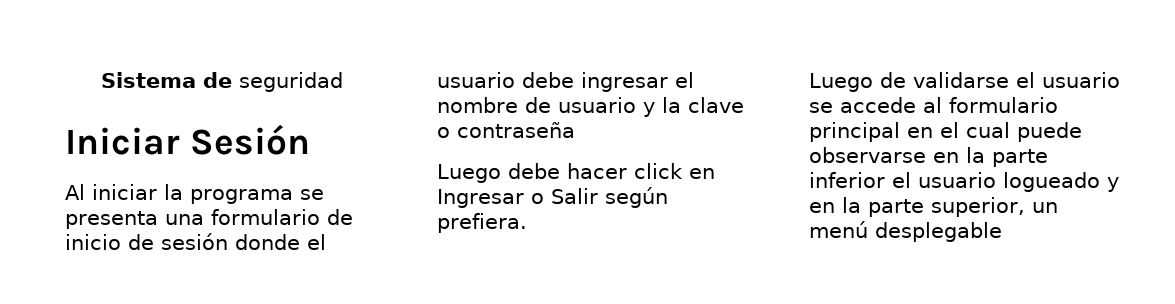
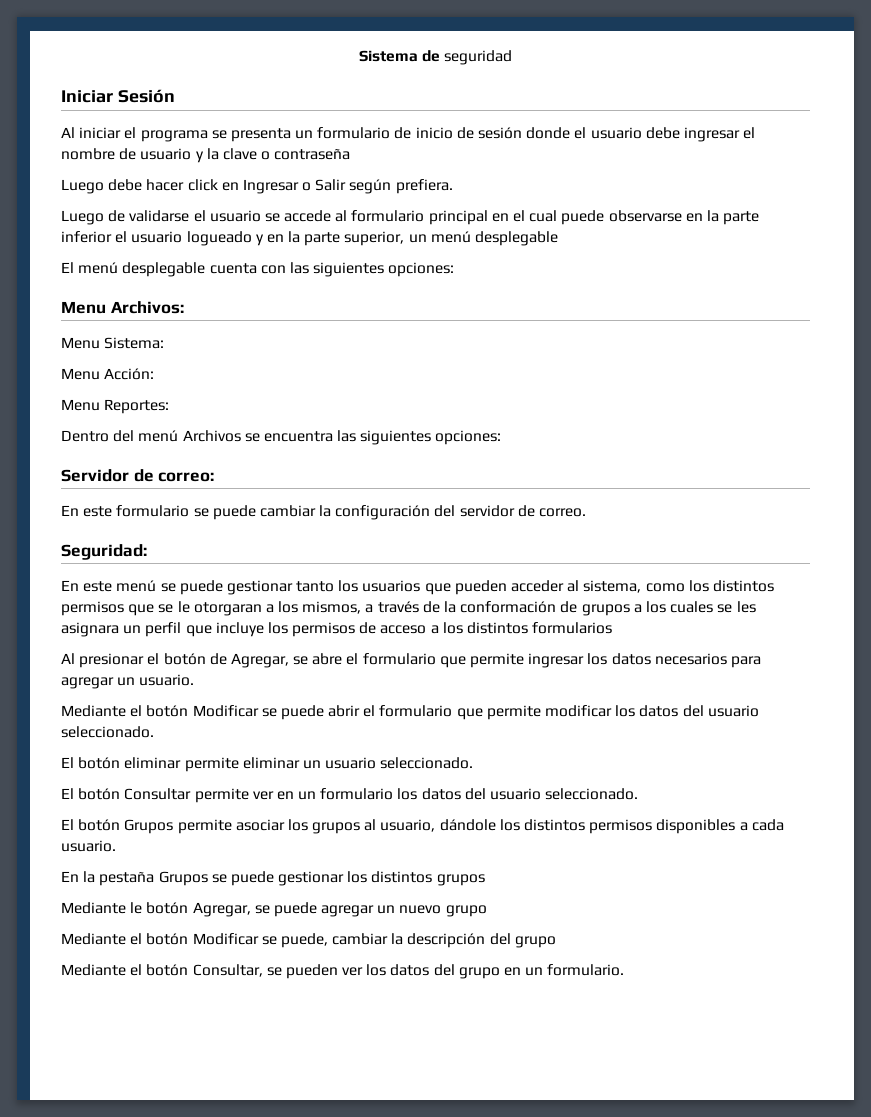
- Al iniciar la programa se presenta una formulario de inicio de sesión donde el usuario debe ingresar el nombre de usuario y la clave o contraseña
+ Al iniciar el programa se presenta un formulario de inicio de sesión donde el usuario debe ingresar el nombre de usuario y la clave o contraseña
+ El menú desplegable cuenta con las siguientes opciones:
+ Menu Archivos:
+ Menu Sistema:
+ Menu Acción:
+ Menu Reportes:
+ Dentro del menú Archivos se encuentra las siguientes opciones:
+ Servidor de correo:
+ En este formulario se puede cambiar la configuración del servidor de correo.
+ Seguridad:
+ En este menú se puede gestionar tanto los usuarios que pueden acceder al sistema, como los distintos permisos que se le otorgaran a los mismos, a través de la conformación de grupos a los cuales se les asignara un perfil que incluye los permisos de acceso a los distintos formularios
+ Al presionar el botón de Agregar, se abre el formulario que permite ingresar los datos necesarios para agregar un usuario.
+ Mediante el botón Modificar se puede abrir el formulario que permite modificar los datos del usuario seleccionado.
+ El botón eliminar permite eliminar un usuario seleccionado.
+ El botón Consultar permite ver en un formulario los datos del usuario seleccionado.
+ El botón Grupos permite asociar los grupos al usuario, dándole los distintos permisos disponibles a cada usuario.
+ En la pestaña Grupos se puede gestionar los distintos grupos
+ Mediante le botón Agregar, se puede agregar un nuevo grupo
+ Mediante el botón Modificar se puede, cambiar la descripción del grupo
+ Mediante el botón Consultar, se pueden ver los datos del grupo en un formulario.

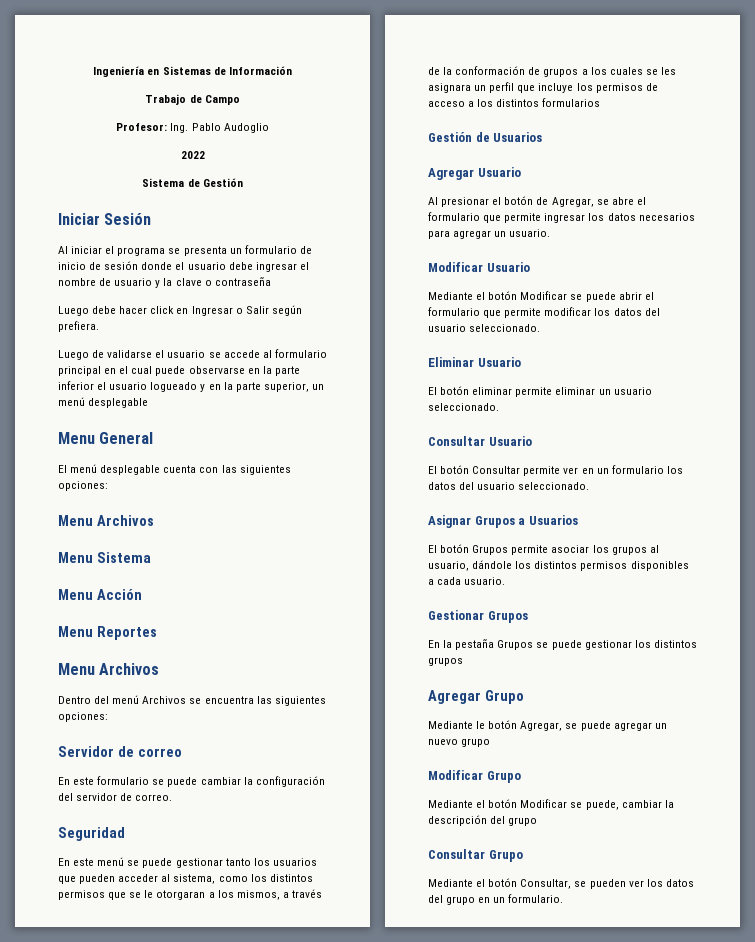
+ Ingeniería en Sistemas de Información
+ Trabajo de Campo
+ Profesor: Ing. Pablo Audoglio
+ 2022
- Sistema de seguridad
+ Sistema de Gestión
+ Menu General
  El menú desplegable cuenta con las siguientes opciones:
- Menu Archivos:
- Menu Sistema:
- Menu Acción:
- Menu Reportes:
+ Menu Archivos
+ Menu Sistema
+ Menu Acción
+ Menu Reportes
+ Menu Archivos
- Servidor de correo:
+ Servidor de correo
- Seguridad:
+ Seguridad
+ Gestión de Usuarios
+ Agregar Usuario
+ Modificar Usuario
+ Eliminar Usuario
+ Consultar Usuario
+ Asignar Grupos a Usuarios
+ Gestionar Grupos
+ Agregar Grupo
+ Modificar Grupo
+ Consultar Grupo

